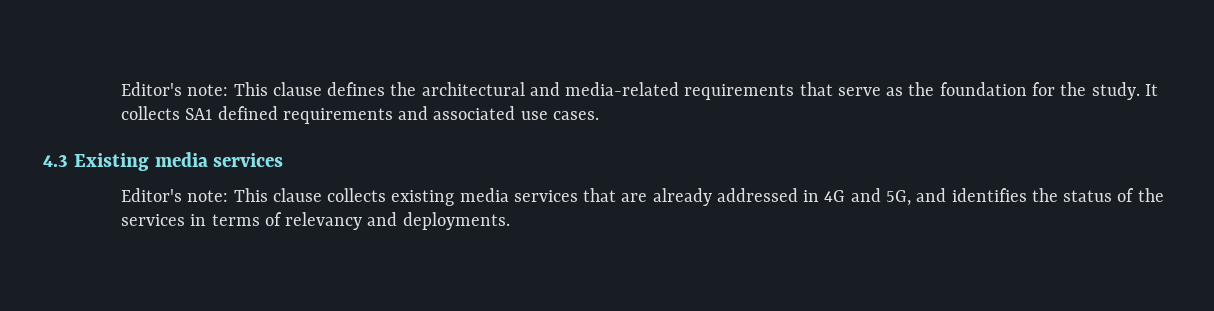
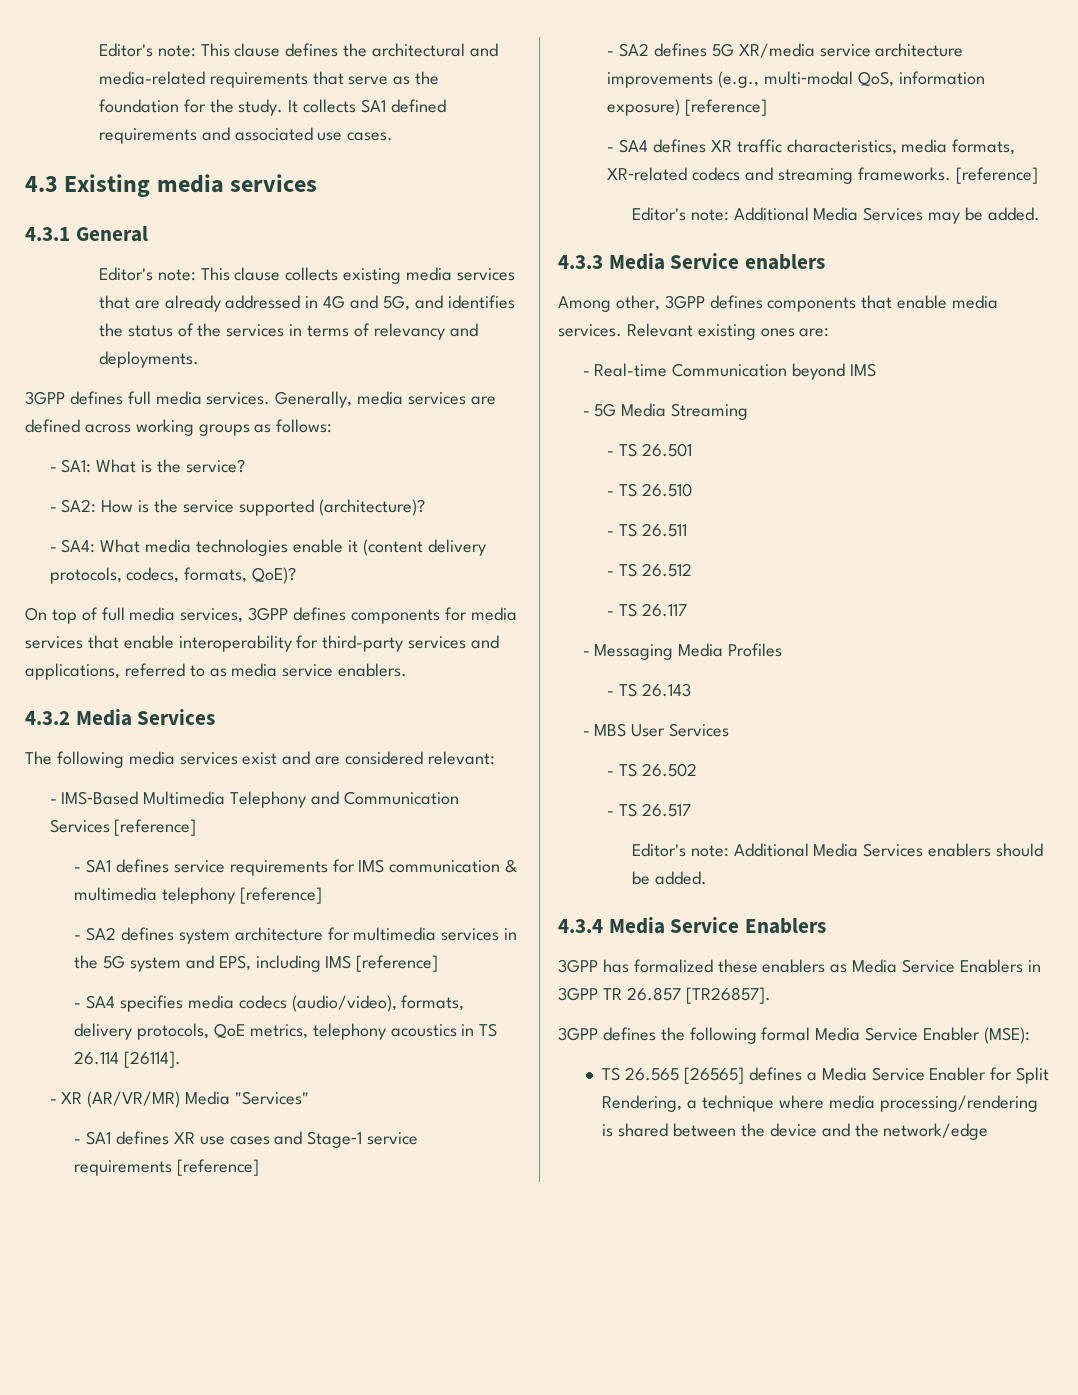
+ 4.3.1 General
+ 3GPP defines full media services. Generally, media services are defined across working groups as follows:
+ - SA1: What is the service?
+ - SA2: How is the service supported (architecture)?
+ - SA4: What media technologies enable it (content delivery protocols, codecs, formats, QoE)?
+ On top of full media services, 3GPP defines components for media services that enable interoperability for third-party services and applications, referred to as media service enablers.
+ 4.3.2 Media Services
+ The following media services exist and are considered relevant:
+ - IMS‑Based Multimedia Telephony and Communication Services [reference]
+ - SA1 defines service requirements for IMS communication & multimedia telephony [reference]
+ - SA2 defines system architecture for multimedia services in the 5G system and EPS, including IMS [reference]
+ - SA4 specifies media codecs (audio/video), formats, delivery protocols, QoE metrics, telephony acoustics in TS 26.114 [26114].
+ - XR (AR/VR/MR) Media "Services"
+ - SA1 defines XR use cases and Stage‑1 service requirements [reference]
+ - SA2 defines 5G XR/media service architecture improvements (e.g., multi‑modal QoS, information exposure) [reference]
+ - SA4 defines XR traffic characteristics, media formats, XR‑related codecs and streaming frameworks. [reference]
+ Editor's note: Additional Media Services may be added.
+ 4.3.3 Media Service enablers
+ Among other, 3GPP defines components that enable media services. Relevant existing ones are:
+ - Real-time Communication beyond IMS
+ - 5G Media Streaming
+ - TS 26.501
+ - TS 26.510
+ - TS 26.511
+ - TS 26.512
+ - TS 26.117
+ - Messaging Media Profiles
+ - TS 26.143
+ - MBS User Services
+ - TS 26.502
+ - TS 26.517
+ Editor's note: Additional Media Services enablers should be added.
+ 4.3.4 Media Service Enablers
+ 3GPP has formalized these enablers as Media Service Enablers in 3GPP TR 26.857 [TR26857].
+ 3GPP defines the following formal Media Service Enabler (MSE):
+ TS 26.565 [26565] defines a Media Service Enabler for Split Rendering, a technique where media processing/rendering is shared between the device and the network/edge

